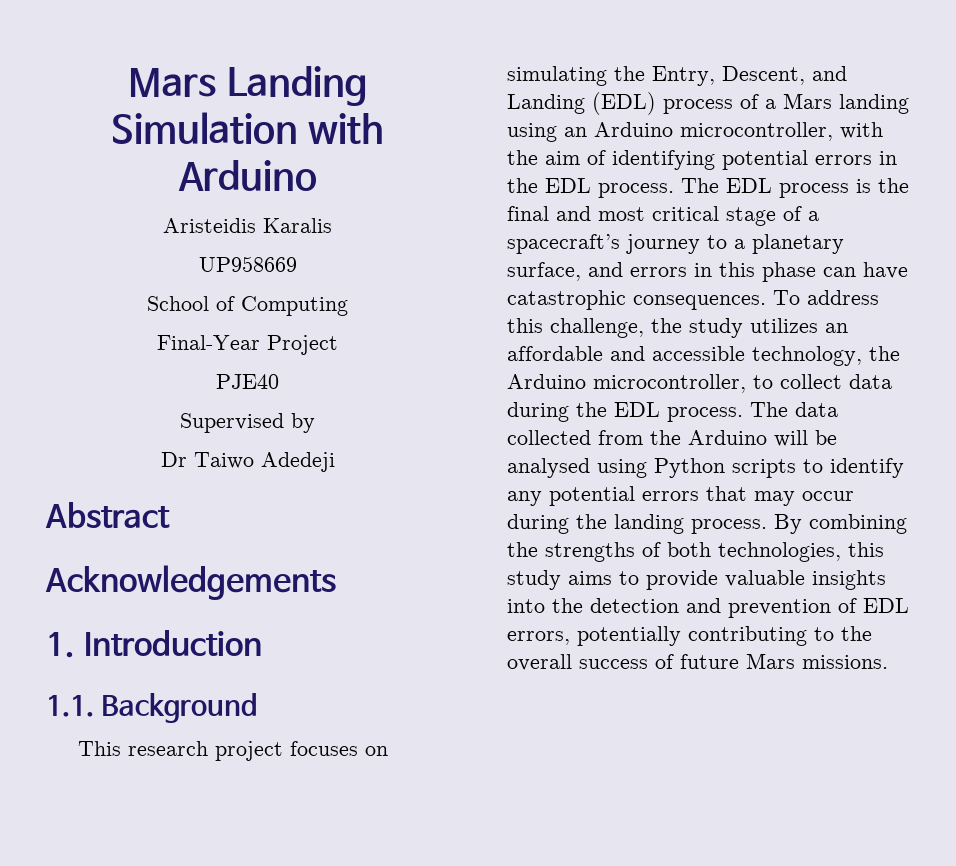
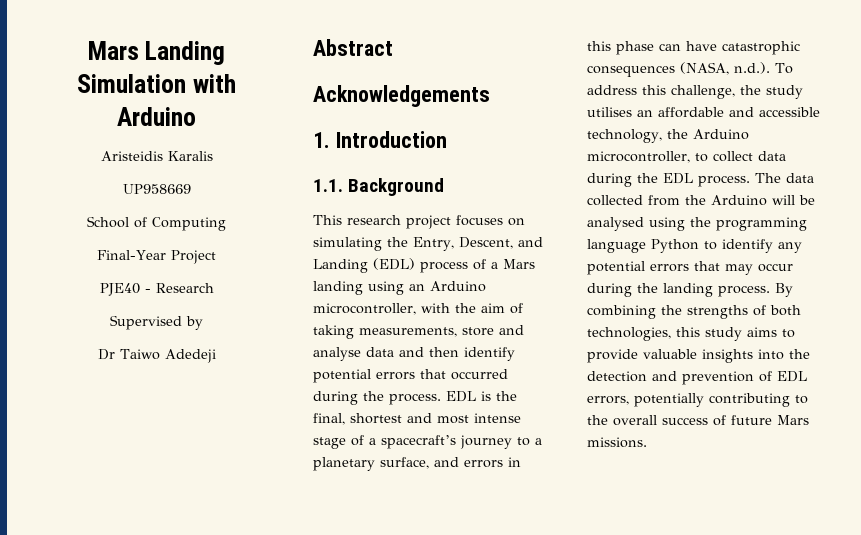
- PJE40
+ PJE40 - Research
- This research project focuses on simulating the Entry, Descent, and Landing (EDL) process of a Mars landing using an Arduino microcontroller, with the aim of identifying potential errors in the EDL process. The EDL process is the final and most critical stage of a spacecraft’s journey to a planetary surface, and errors in this phase can have catastrophic consequences. To address this challenge, the study utilizes an affordable and accessible technology, the Arduino microcontroller, to collect data during the EDL process.
+ This research project focuses on simulating the Entry, Descent, and Landing (EDL) process of a Mars landing using an Arduino microcontroller, with the aim of taking measurements, store and analyse data and then identify potential errors that occurred during the process. EDL is the final, shortest and most intense stage of a spacecraft’s journey to a planetary surface, and errors in this phase can have catastrophic consequences (NASA, n.d.). To address this challenge, the study utilises an affordable and accessible technology, the Arduino microcontroller, to collect data during the EDL process.
- The data collected from the Arduino will be analysed using Python scripts to identify any potential errors that may occur during the landing process.
+ The data collected from the Arduino will be analysed using the programming language Python to identify any potential errors that may occur during the landing process.

